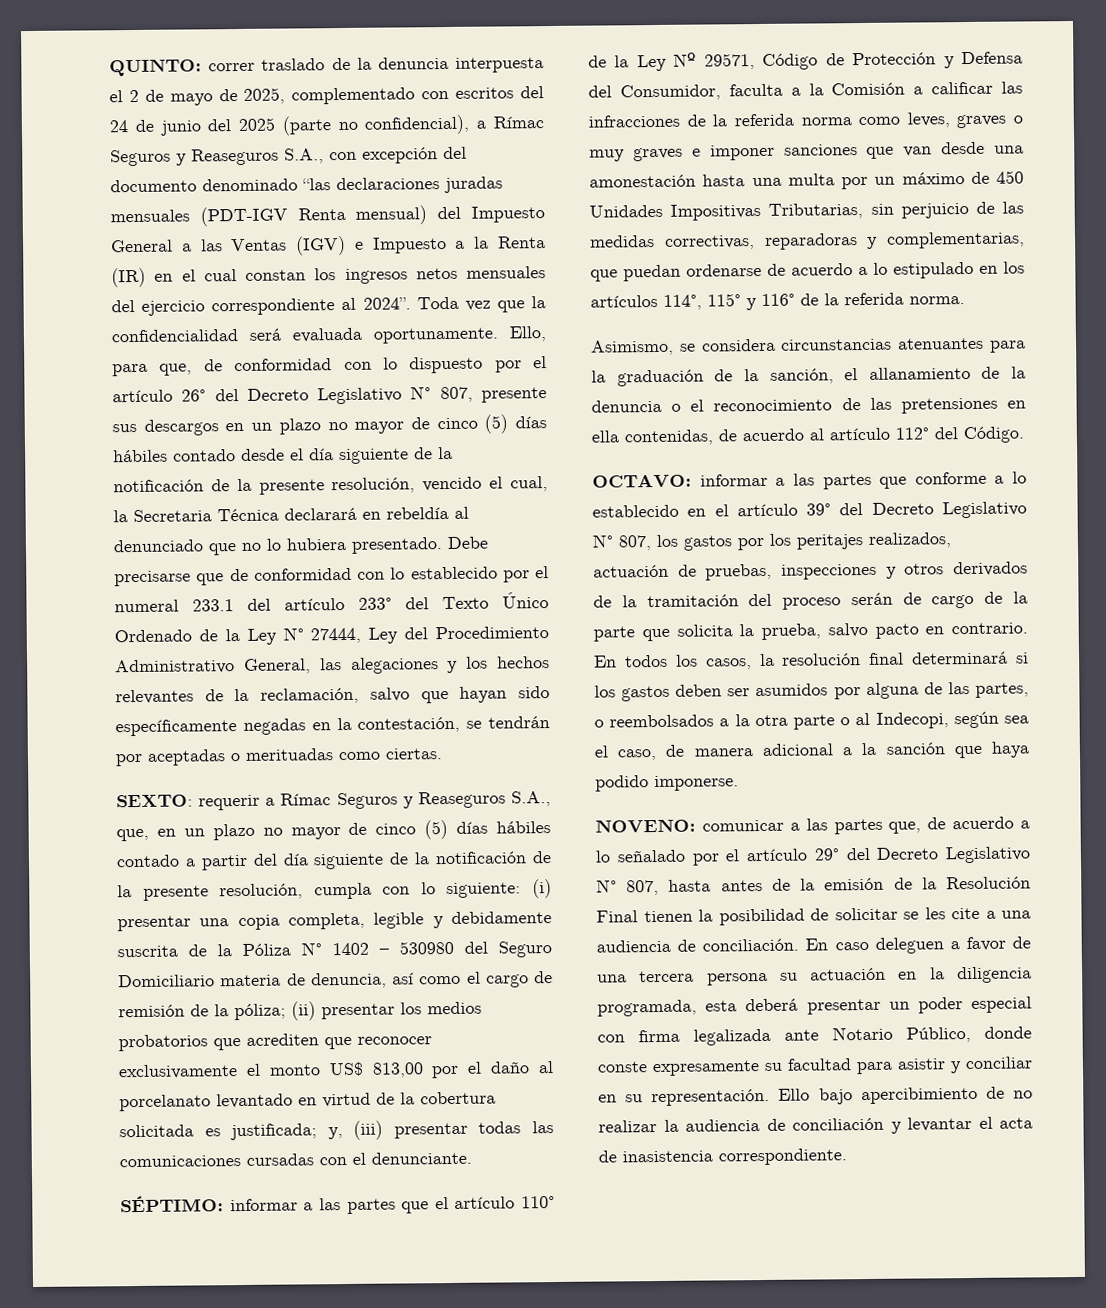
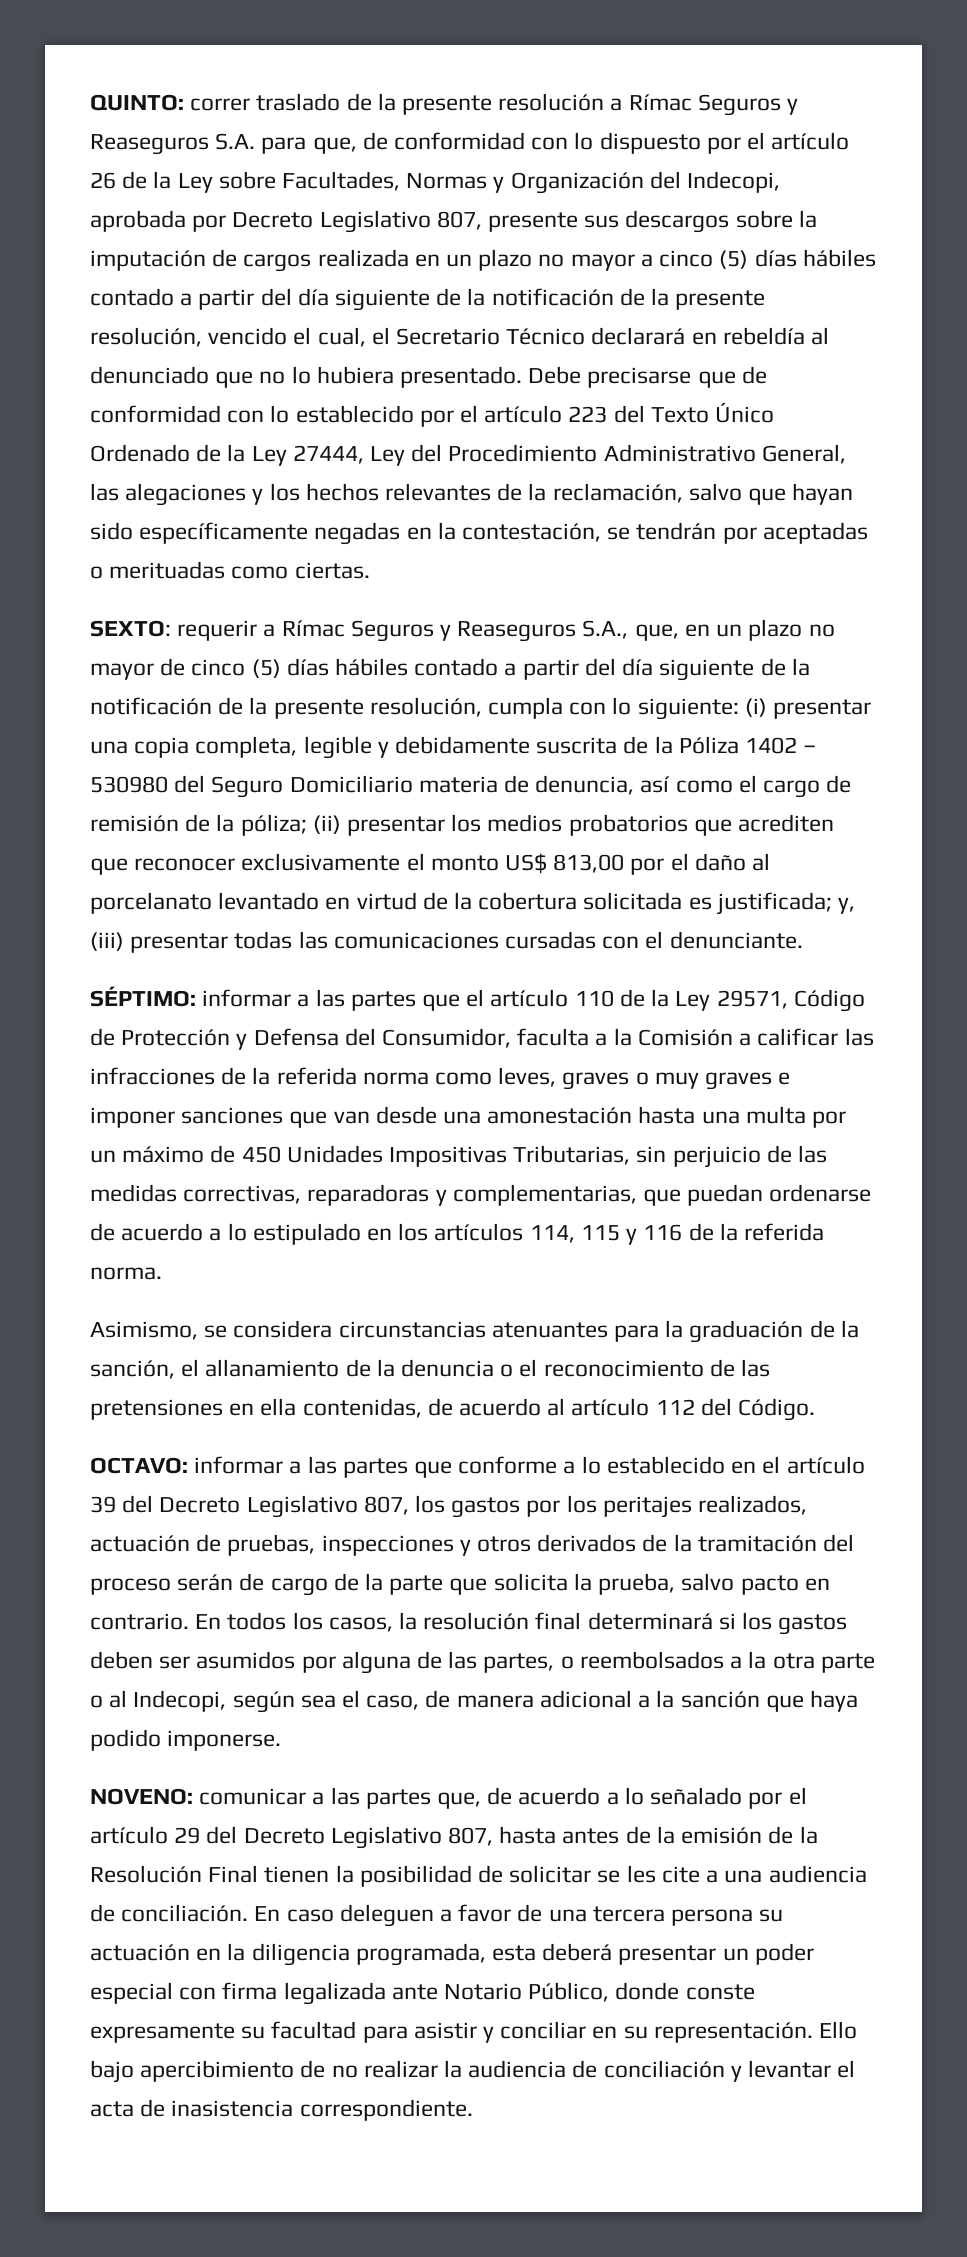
- QUINTO: correr traslado de la denuncia interpuesta el 2 de mayo de 2025, complementado con escritos del 24 de junio del 2025 (parte no confidencial), a Rímac Seguros y Reaseguros S.A., con excepción del documento denominado “las declaraciones juradas mensuales (PDT-IGV Renta mensual) del Impuesto General a las Ventas (IGV) e Impuesto a la Renta (IR) en el cual constan los ingresos netos mensuales del ejercicio correspondiente al 2024”. Toda vez que la confidencialidad será evaluada oportunamente. Ello, para que, de conformidad con lo dispuesto por el artículo 26° del Decreto Legislativo N° 807, presente sus descargos en un plazo no mayor de cinco (5) días hábiles contado desde el día siguiente de la notificación de la presente resolución, vencido el cual, la Secretaria Técnica declarará en rebeldía al denunciado que no lo hubiera presentado.
+ QUINTO: correr traslado de la presente resolución a Rímac Seguros y Reaseguros S.A. para que, de conformidad con lo dispuesto por el artículo 26 de la Ley sobre Facultades, Normas y Organización del Indecopi, aprobada por Decreto Legislativo 807, presente sus descargos sobre la imputación de cargos realizada en un plazo no mayor a cinco (5) días hábiles contado a partir del día siguiente de la notificación de la presente resolución, vencido el cual, el Secretario Técnico declarará en rebeldía al denunciado que no lo hubiera presentado.
- Debe precisarse que de conformidad con lo establecido por el numeral 233.1 del artículo 233° del Texto Único Ordenado de la Ley N° 27444, Ley del Procedimiento Administrativo General, las alegaciones y los hechos relevantes de la reclamación, salvo que hayan sido específicamente negadas en la contestación, se tendrán por aceptadas o merituadas como ciertas.
+ Debe precisarse que de conformidad con lo establecido por el artículo 223 del Texto Único Ordenado de la Ley 27444, Ley del Procedimiento Administrativo General, las alegaciones y los hechos relevantes de la reclamación, salvo que hayan sido específicamente negadas en la contestación, se tendrán por aceptadas o merituadas como ciertas.
- (i) presentar una copia completa, legible y debidamente suscrita de la Póliza N° 1402 – 530980 del Seguro Domiciliario materia de denuncia, así como el cargo de remisión de la póliza;
+ (i) presentar una copia completa, legible y debidamente suscrita de la Póliza 1402 – 530980 del Seguro Domiciliario materia de denuncia, así como el cargo de remisión de la póliza;
- informar a las partes que el artículo 110° de la Ley Nº 29571, Código de Protección y Defensa del Consumidor, faculta a la Comisión a calificar las infracciones de la referida norma como leves, graves o muy graves e imponer sanciones que van desde una amonestación hasta una multa por un máximo de 450 Unidades Impositivas Tributarias, sin perjuicio de las medidas correctivas, reparadoras y complementarias, que puedan ordenarse de acuerdo a lo estipulado en los artículos 114°, 115° y 116° de la referida norma.
+ informar a las partes que el artículo 110 de la Ley 29571, Código de Protección y Defensa del Consumidor, faculta a la Comisión a calificar las infracciones de la referida norma como leves, graves o muy graves e imponer sanciones que van desde una amonestación hasta una multa por un máximo de 450 Unidades Impositivas Tributarias, sin perjuicio de las medidas correctivas, reparadoras y complementarias, que puedan ordenarse de acuerdo a lo estipulado en los artículos 114, 115 y 116 de la referida norma.
- Asimismo, se considera circunstancias atenuantes para la graduación de la sanción, el allanamiento de la denuncia o el reconocimiento de las pretensiones en ella contenidas, de acuerdo al artículo 112° del Código.
+ Asimismo, se considera circunstancias atenuantes para la graduación de la sanción, el allanamiento de la denuncia o el reconocimiento de las pretensiones en ella contenidas, de acuerdo al artículo 112 del Código.
- OCTAVO: informar a las partes que conforme a lo establecido en el artículo 39° del Decreto Legislativo N° 807, los gastos por los peritajes realizados, actuación de pruebas, inspecciones y otros derivados de la tramitación del proceso serán de cargo de la parte que solicita la prueba, salvo pacto en contrario.
+ OCTAVO: informar a las partes que conforme a lo establecido en el artículo 39 del Decreto Legislativo 807, los gastos por los peritajes realizados, actuación de pruebas, inspecciones y otros derivados de la tramitación del proceso serán de cargo de la parte que solicita la prueba, salvo pacto en contrario.
- NOVENO: comunicar a las partes que, de acuerdo a lo señalado por el artículo 29° del Decreto Legislativo N° 807, hasta antes de la emisión de la Resolución Final tienen la posibilidad de solicitar se les cite a una audiencia de conciliación.
+ NOVENO: comunicar a las partes que, de acuerdo a lo señalado por el artículo 29 del Decreto Legislativo 807, hasta antes de la emisión de la Resolución Final tienen la posibilidad de solicitar se les cite a una audiencia de conciliación.

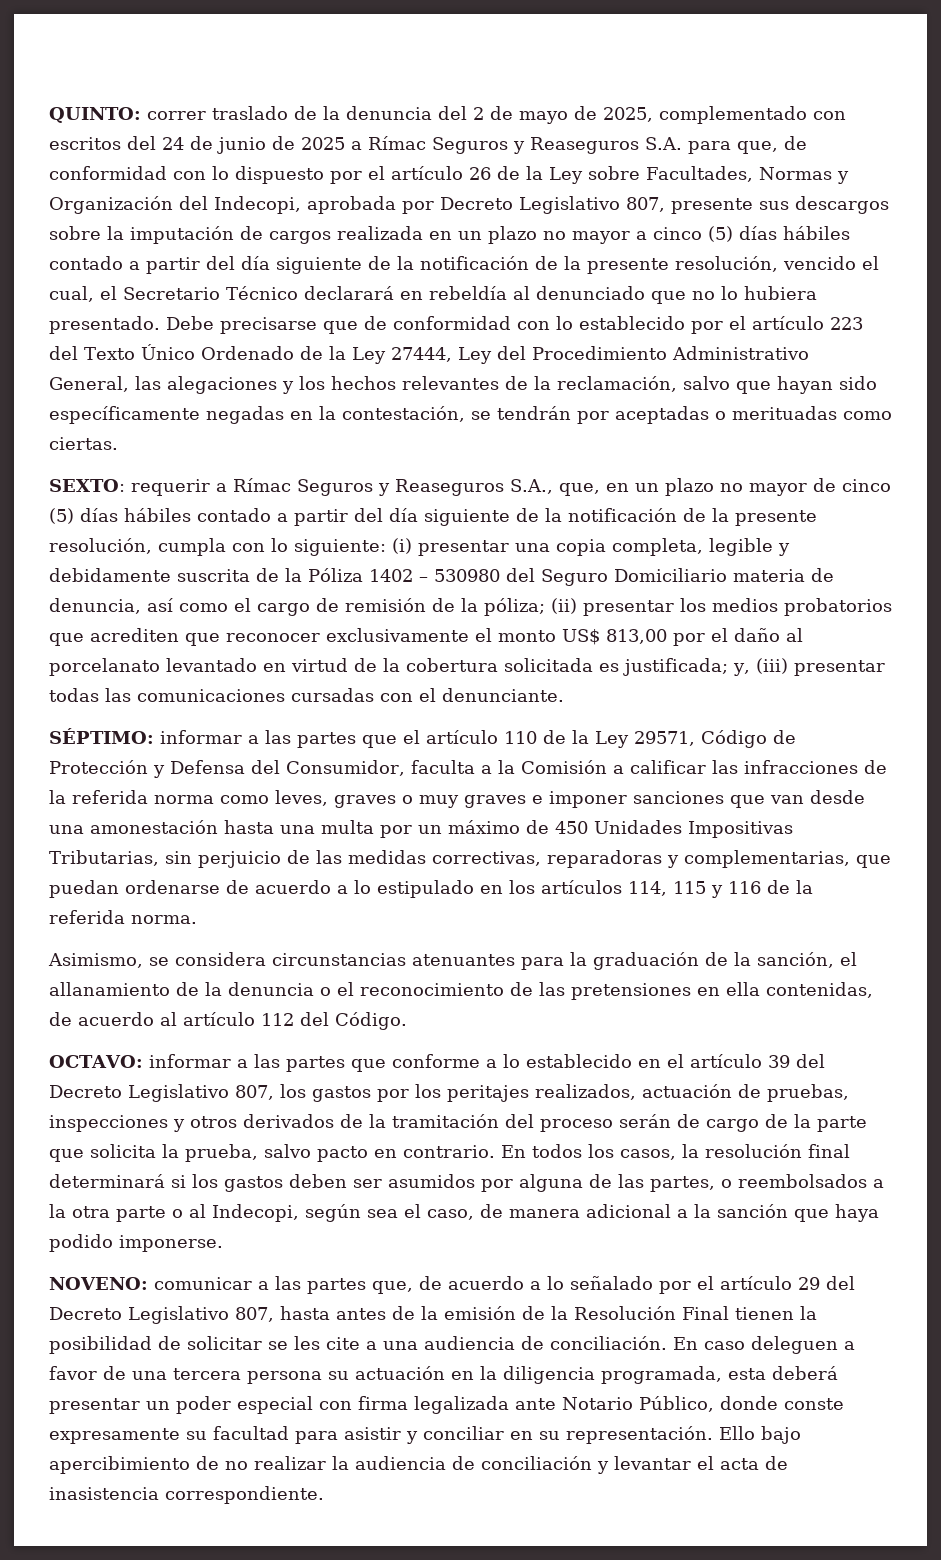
- correr traslado de la presente resolución a Rímac Seguros y Reaseguros S.A. para que, de conformidad con lo dispuesto por el artículo 26 de la Ley sobre Facultades, Normas y Organización del Indecopi, aprobada por Decreto Legislativo 807, presente sus descargos sobre la imputación de cargos realizada en un plazo no mayor a cinco (5) días hábiles contado a partir del día siguiente de la notificación de la presente resolución, vencido el cual, el Secretario Técnico declarará en rebeldía al denunciado que no lo hubiera presentado.
+ correr traslado de la denuncia del 2 de mayo de 2025, complementado con escritos del 24 de junio de 2025 a Rímac Seguros y Reaseguros S.A. para que, de conformidad con lo dispuesto por el artículo 26 de la Ley sobre Facultades, Normas y Organización del Indecopi, aprobada por Decreto Legislativo 807, presente sus descargos sobre la imputación de cargos realizada en un plazo no mayor a cinco (5) días hábiles contado a partir del día siguiente de la notificación de la presente resolución, vencido el cual, el Secretario Técnico declarará en rebeldía al denunciado que no lo hubiera presentado.

